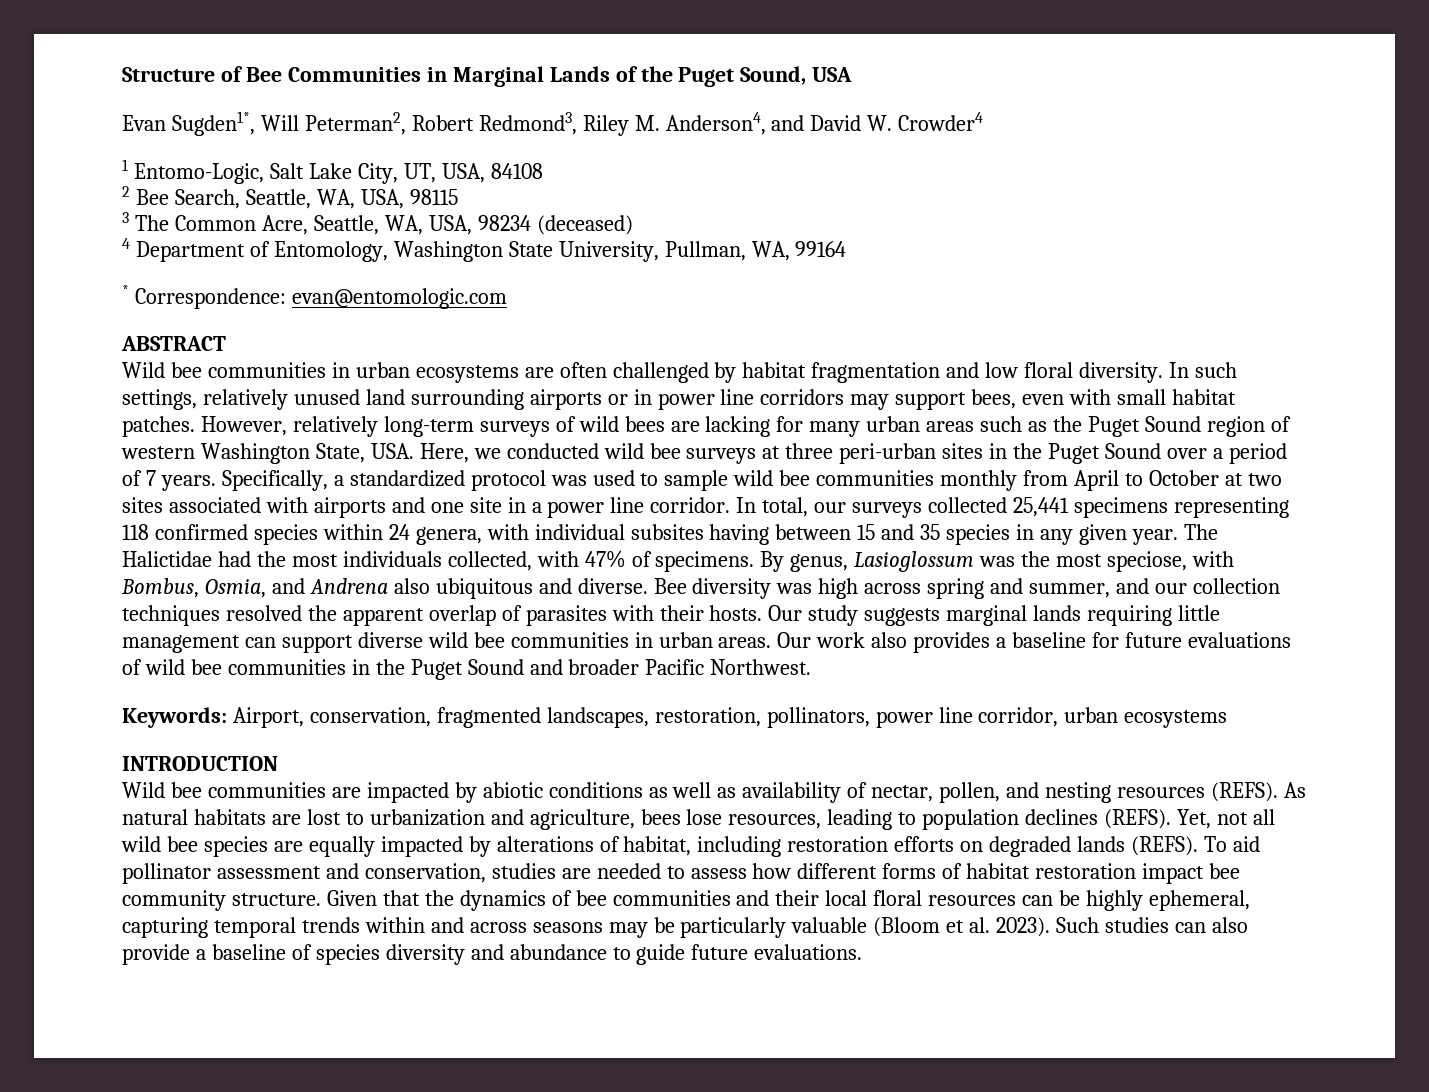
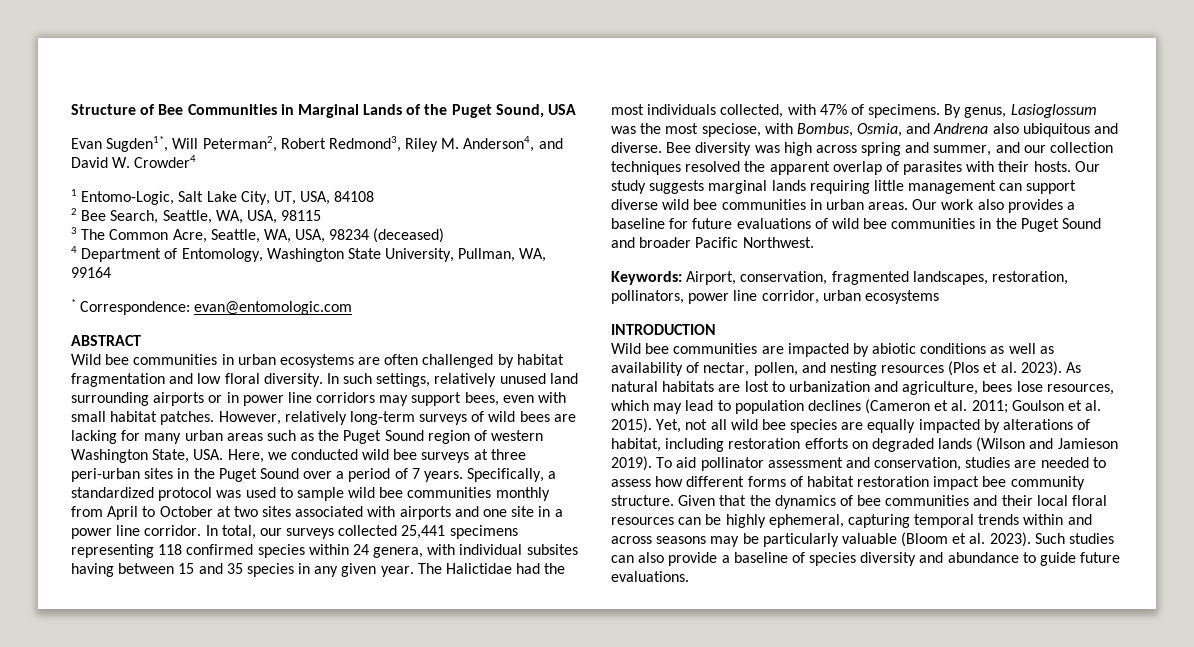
- Wild bee communities are impacted by abiotic conditions as well as availability of nectar, pollen, and nesting resources (REFS).
+ Wild bee communities are impacted by abiotic conditions as well as availability of nectar, pollen, and nesting resources (Plos et al. 2023).
- As natural habitats are lost to urbanization and agriculture, bees lose resources, leading to population declines (REFS).
+ As natural habitats are lost to urbanization and agriculture, bees lose resources, which may lead to population declines (Cameron et al. 2011; Goulson et al. 2015).
- Yet, not all wild bee species are equally impacted by alterations of habitat, including restoration efforts on degraded lands (REFS).
+ Yet, not all wild bee species are equally impacted by alterations of habitat, including restoration efforts on degraded lands (Wilson and Jamieson 2019).

